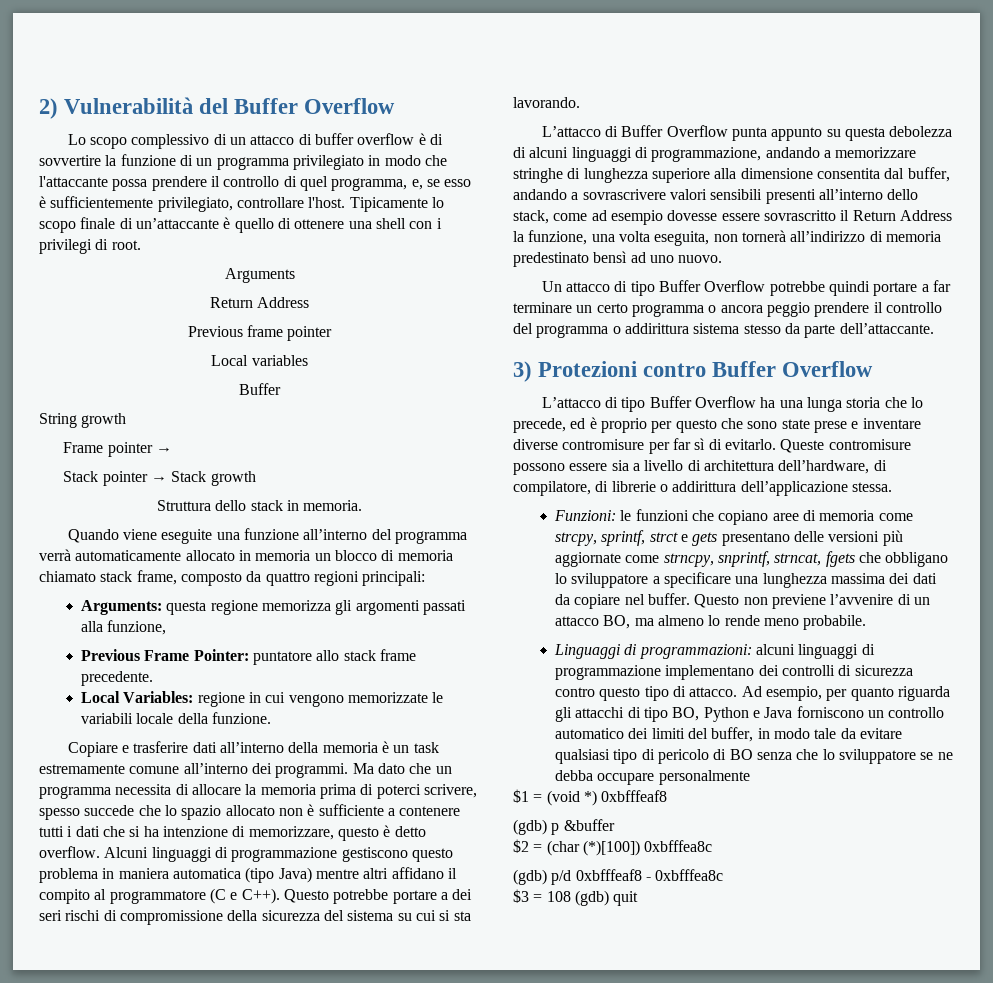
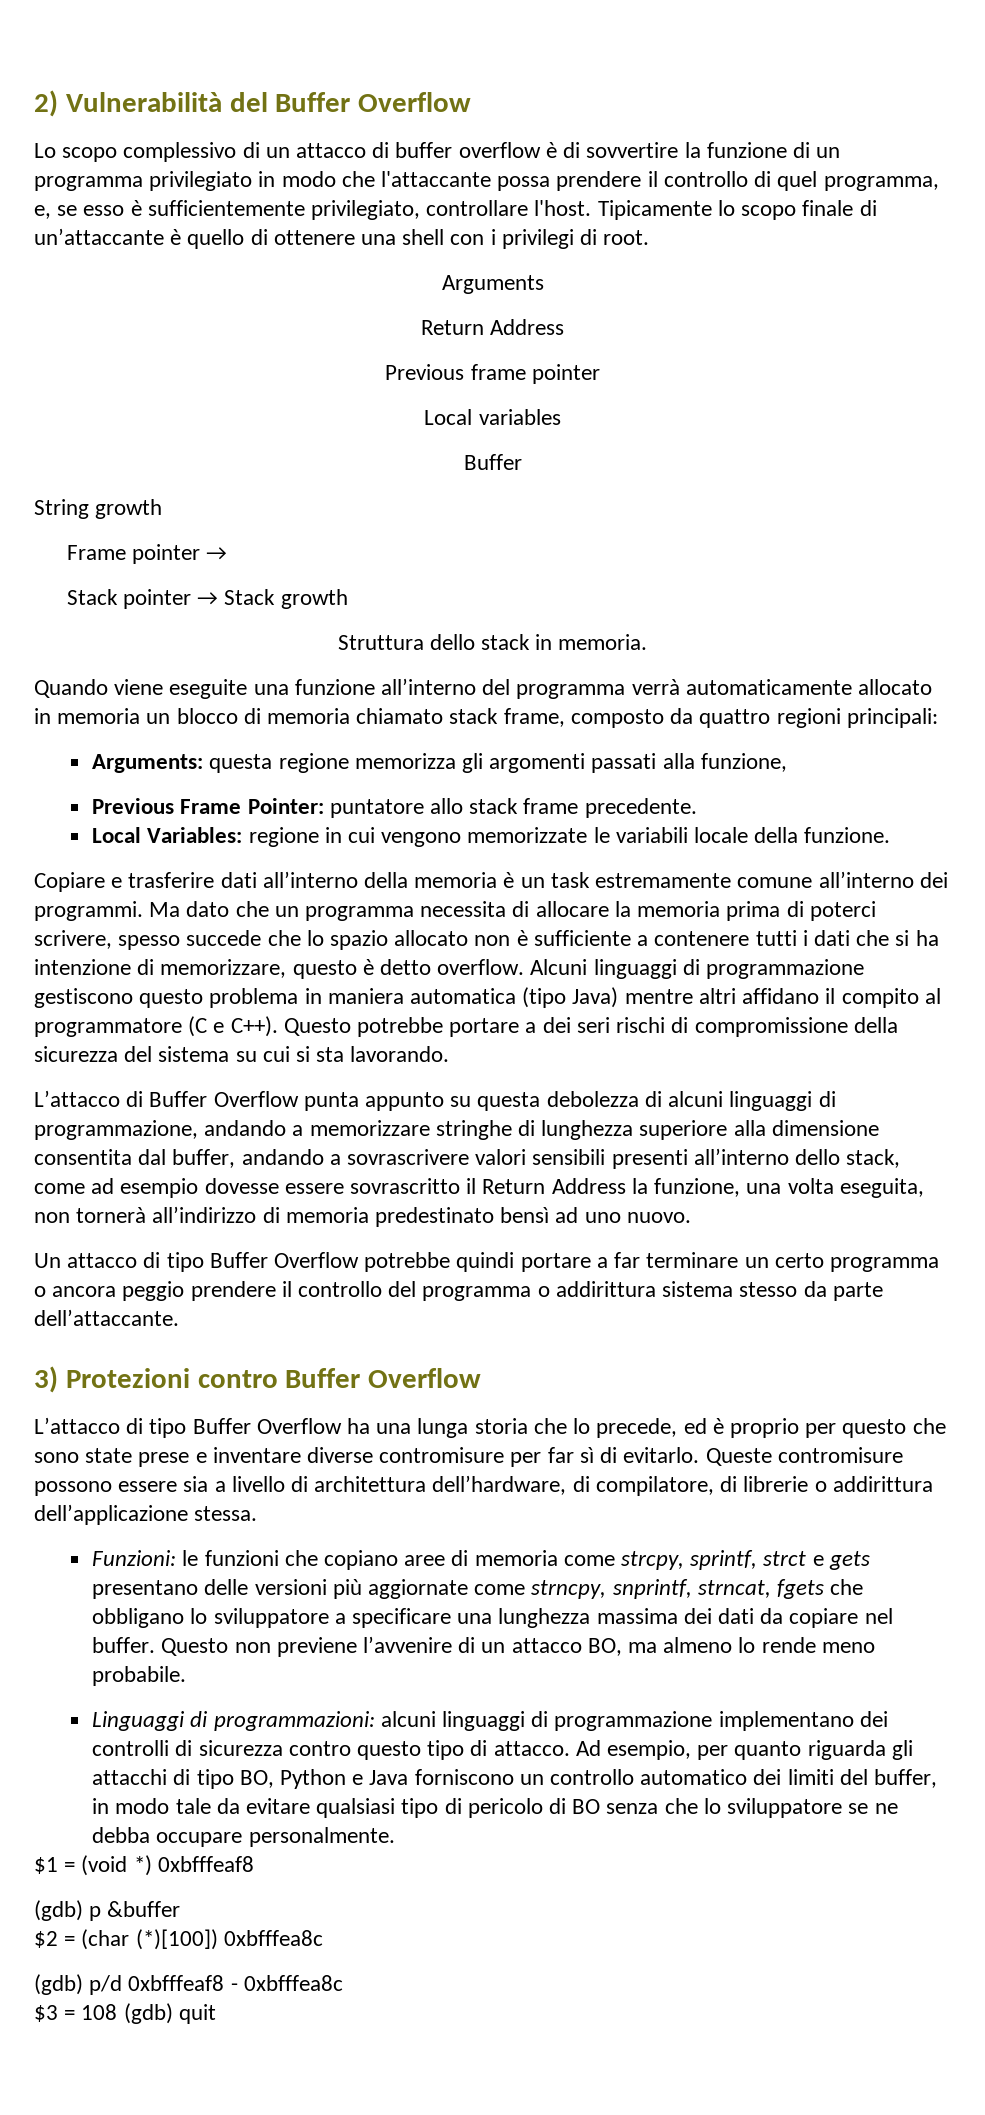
- Ad esempio, per quanto riguarda gli attacchi di tipo BO, Python e Java forniscono un controllo automatico dei limiti del buffer, in modo tale da evitare qualsiasi tipo di pericolo di BO senza che lo sviluppatore se ne debba occupare personalmente
+ Ad esempio, per quanto riguarda gli attacchi di tipo BO, Python e Java forniscono un controllo automatico dei limiti del buffer, in modo tale da evitare qualsiasi tipo di pericolo di BO senza che lo sviluppatore se ne debba occupare personalmente.

